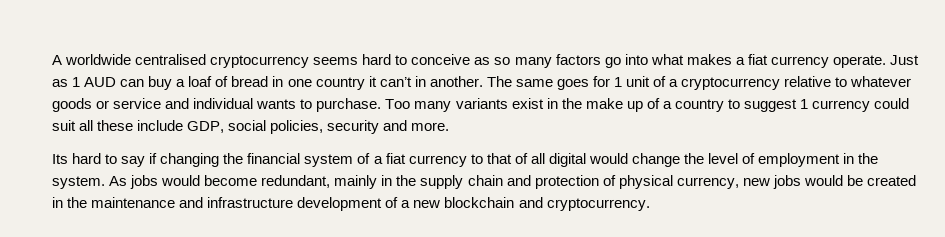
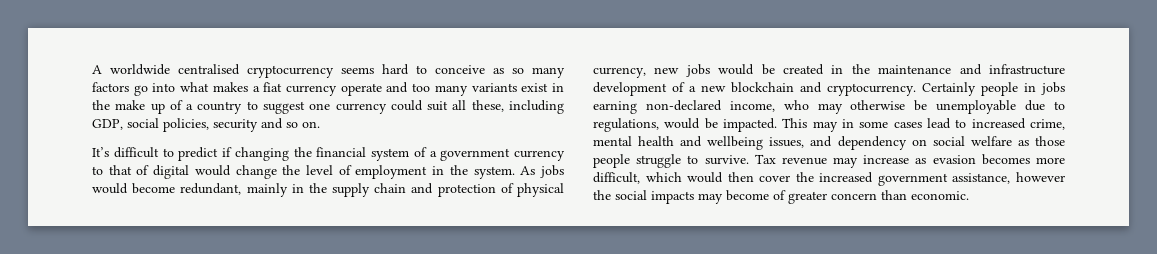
- A worldwide centralised cryptocurrency seems hard to conceive as so many factors go into what makes a fiat currency operate. Just as 1 AUD can buy a loaf of bread in one country it can’t in another. The same goes for 1 unit of a cryptocurrency relative to whatever goods or service and individual wants to purchase. Too many variants exist in the make up of a country to suggest 1 currency could suit all these include GDP, social policies, security and more.
- Its hard to say if changing the financial system of a fiat currency to that of all digital would change the level of employment in the system.
+ A worldwide centralised cryptocurrency seems hard to conceive as so many factors go into what makes a fiat currency operate and too many variants exist in the make up of a country to suggest one currency could suit all these, including GDP, social policies, security and so on.
+ It’s difficult to predict if changing the financial system of a government currency to that of digital would change the level of employment in the system.
+ Certainly people in jobs earning non-declared income, who may otherwise be unemployable due to regulations, would be impacted. This may in some cases lead to increased crime, mental health and wellbeing issues, and dependency on social welfare as those people struggle to survive. Tax revenue may increase as evasion becomes more difficult, which would then cover the increased government assistance, however the social impacts may become of greater concern than economic.

